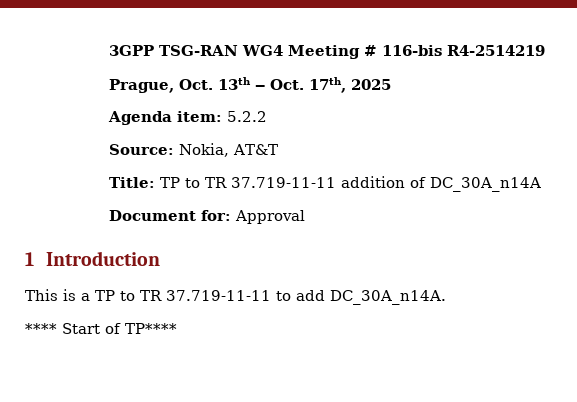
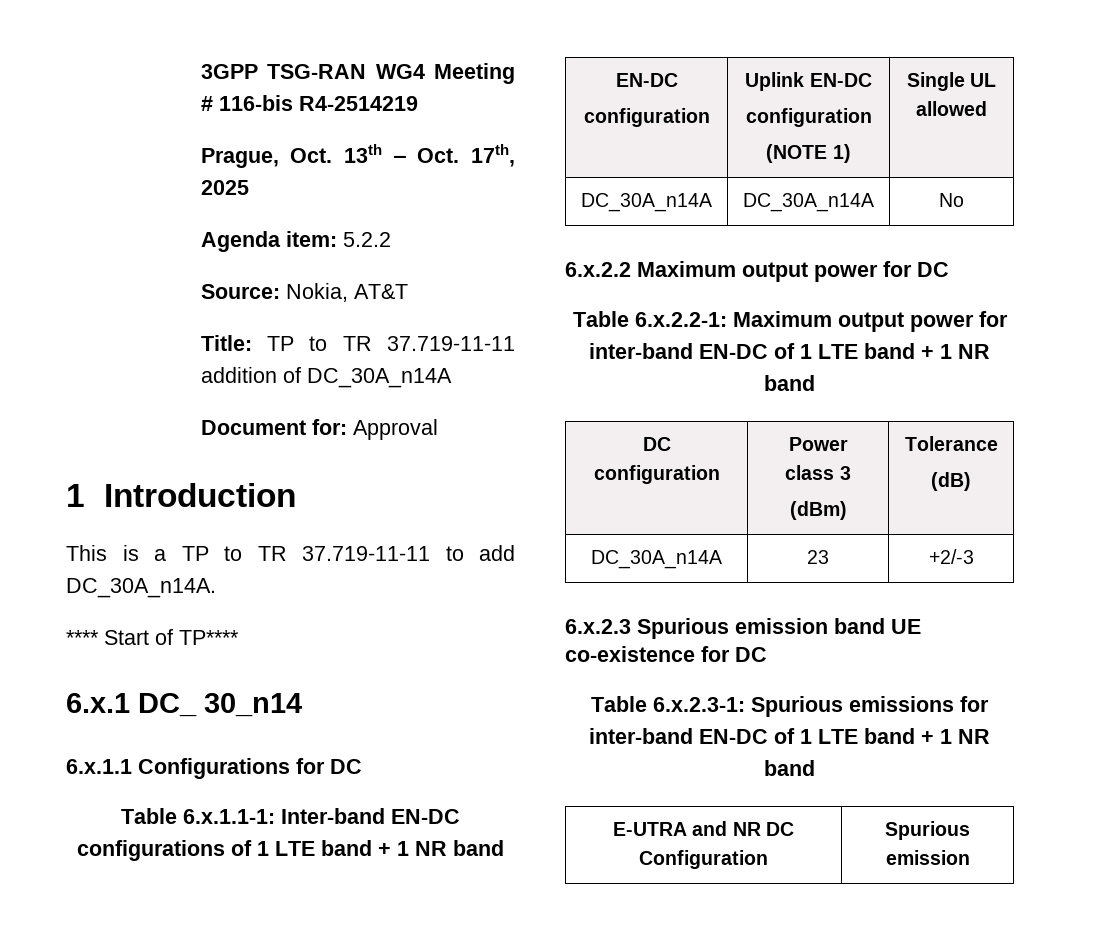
+ 6.x.1 DC_ 30_n14
+ 6.x.1.1 Configurations for DC
+ Table 6.x.1.1-1: Inter-band EN-DC configurations of 1 LTE band + 1 NR band
+ EN-DC
+ configuration | Uplink EN-DC
+ configuration
+ (NOTE 1) | Single UL allowed
+ DC_30A_n14A | DC_30A_n14A | No
+ 6.x.2.2 Maximum output power for DC
+ Table 6.x.2.2-1: Maximum output power for inter-band EN-DC of 1 LTE band + 1 NR band
+ DC configuration | Power class 3
+ (dBm) | Tolerance
+ (dB)
+ DC_30A_n14A | 23 | +2/-3
+ 6.x.2.3 Spurious emission band UE co-existence for DC
+ Table 6.x.2.3-1: Spurious emissions for inter-band EN-DC of 1 LTE band + 1 NR band
+ E-UTRA and NR DC Configuration | Spurious emission

